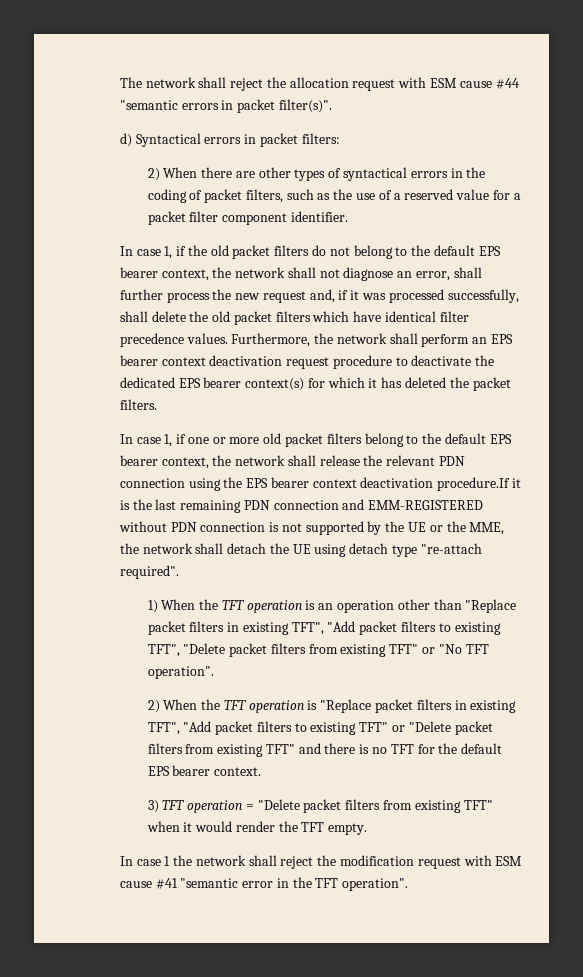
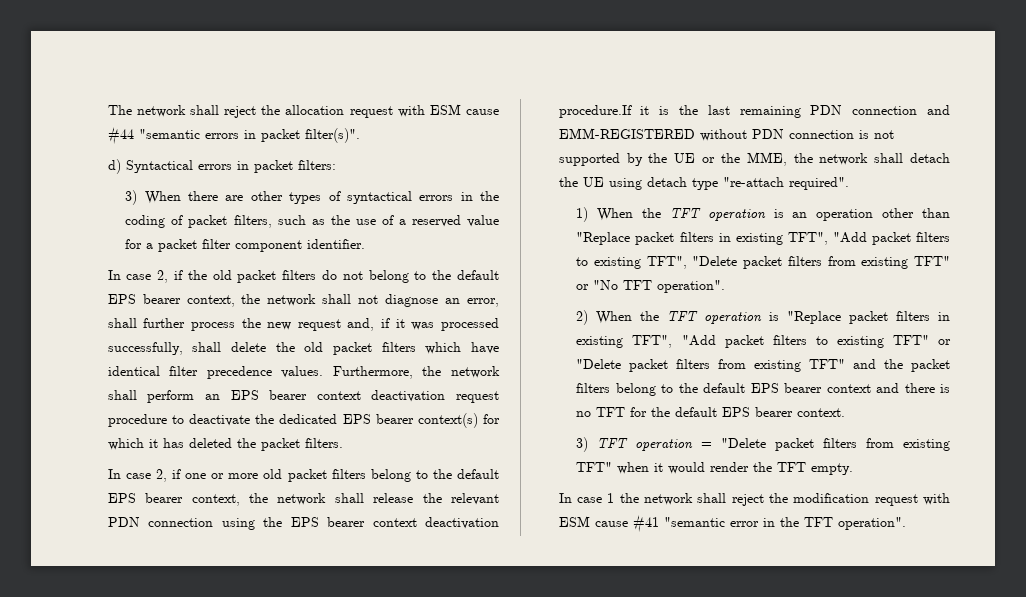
- 2) When there are other types of syntactical errors in the coding of packet filters, such as the use of a reserved value for a packet filter component identifier.
+ 3) When there are other types of syntactical errors in the coding of packet filters, such as the use of a reserved value for a packet filter component identifier.
- In case 1, if the old packet filters do not belong to the default EPS bearer context, the network shall not diagnose an error, shall further process the new request and, if it was processed successfully, shall delete the old packet filters which have identical filter precedence values.
+ In case 2, if the old packet filters do not belong to the default EPS bearer context, the network shall not diagnose an error, shall further process the new request and, if it was processed successfully, shall delete the old packet filters which have identical filter precedence values.
- In case 1, if one or more old packet filters belong to the default EPS bearer context, the network shall release the relevant PDN connection using the EPS bearer context deactivation procedure.If it is the last remaining PDN connection and EMM-REGISTERED without PDN connection is not supported by the UE or the MME, the network shall detach the UE using detach type "re-attach required".
+ In case 2, if one or more old packet filters belong to the default EPS bearer context, the network shall release the relevant PDN connection using the EPS bearer context deactivation procedure.If it is the last remaining PDN connection and EMM-REGISTERED without PDN connection is not supported by the UE or the MME, the network shall detach the UE using detach type "re-attach required".
- 2) When the TFT operation is "Replace packet filters in existing TFT", "Add packet filters to existing TFT" or "Delete packet filters from existing TFT" and there is no TFT for the default EPS bearer context.
+ 2) When the TFT operation is "Replace packet filters in existing TFT", "Add packet filters to existing TFT" or "Delete packet filters from existing TFT" and the packet filters belong to the default EPS bearer context and there is no TFT for the default EPS bearer context.

